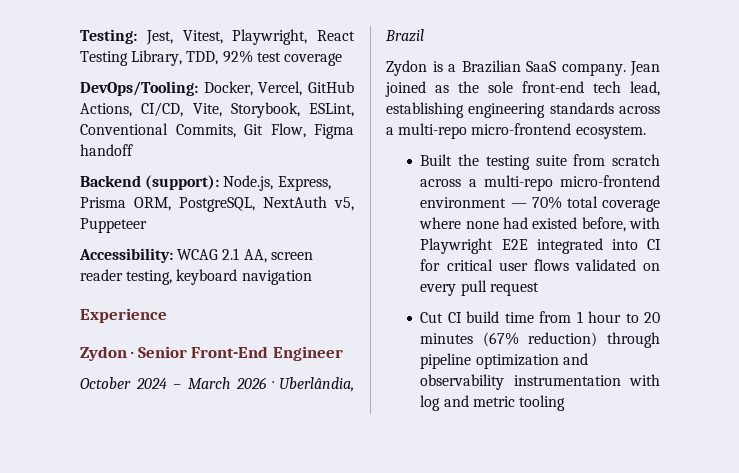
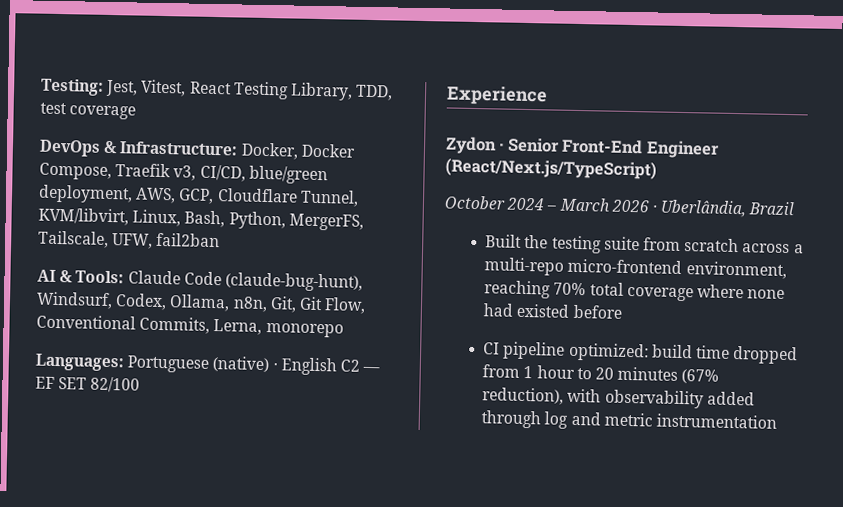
- Testing: Jest, Vitest, Playwright, React Testing Library, TDD, 92% test coverage
+ Testing: Jest, Vitest, React Testing Library, TDD, test coverage
- DevOps/Tooling: Docker, Vercel, GitHub Actions, CI/CD, Vite, Storybook, ESLint, Conventional Commits, Git Flow, Figma handoff
- Backend (support): Node.js, Express, Prisma ORM, PostgreSQL, NextAuth v5, Puppeteer
- Accessibility: WCAG 2.1 AA, screen reader testing, keyboard navigation
+ DevOps & Infrastructure: Docker, Docker Compose, Traefik v3, CI/CD, blue/green deployment, AWS, GCP, Cloudflare Tunnel, KVM/libvirt, Linux, Bash, Python, MergerFS, Tailscale, UFW, fail2ban
+ AI & Tools: Claude Code (claude-bug-hunt), Windsurf, Codex, Ollama, n8n, Git, Git Flow, Conventional Commits, Lerna, monorepo
+ Languages: Portuguese (native) · English C2 — EF SET 82/100
- Zydon · Senior Front-End Engineer
+ Zydon · Senior Front-End Engineer (React/Next.js/TypeScript)
- Zydon is a Brazilian SaaS company. Jean joined as the sole front-end tech lead, establishing engineering standards across a multi-repo micro-frontend ecosystem.
- Built the testing suite from scratch across a multi-repo micro-frontend environment — 70% total coverage where none had existed before, with Playwright E2E integrated into CI for critical user flows validated on every pull request
- Cut CI build time from 1 hour to 20 minutes (67% reduction) through pipeline optimization and observability instrumentation with log and metric tooling
+ Built the testing suite from scratch across a multi-repo micro-frontend environment, reaching 70% total coverage where none had existed before
+ CI pipeline optimized: build time dropped from 1 hour to 20 minutes (67% reduction), with observability added through log and metric instrumentation

